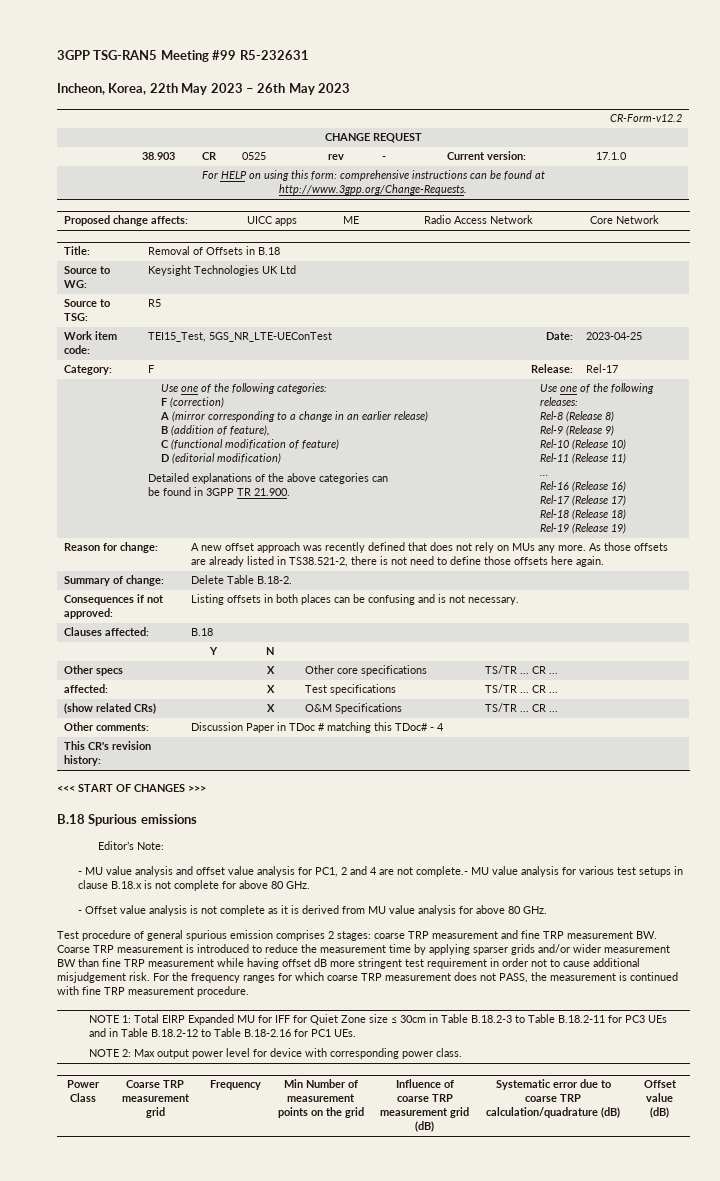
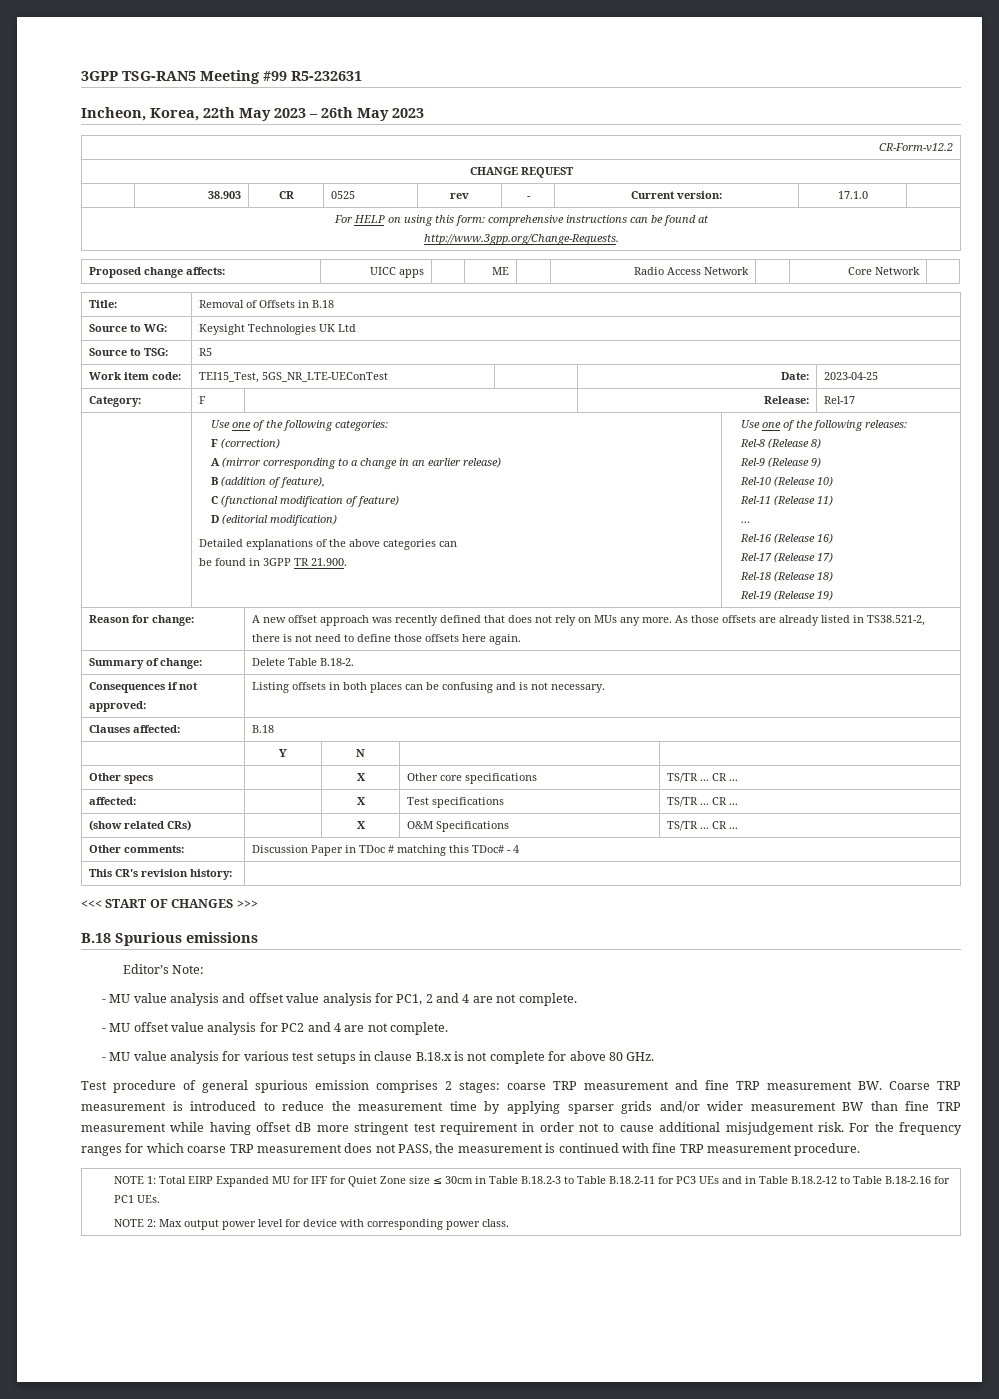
- - MU value analysis and offset value analysis for PC1, 2 and 4 are not complete.- MU value analysis for various test setups in clause B.18.x is not complete for above 80 GHz.
+ - MU value analysis and offset value analysis for PC1, 2 and 4 are not complete.
+ - MU offset value analysis for PC2 and 4 are not complete.
+ - MU value analysis for various test setups in clause B.18.x is not complete for above 80 GHz.
- - Offset value analysis is not complete as it is derived from MU value analysis for above 80 GHz.
- Power Class | Coarse TRP measurement grid | Frequency | Min Number of measurement points on the grid | Influence of coarse TRP measurement grid (dB) | Systematic error due to coarse TRP calculation/quadrature (dB) | Offset value (dB)

